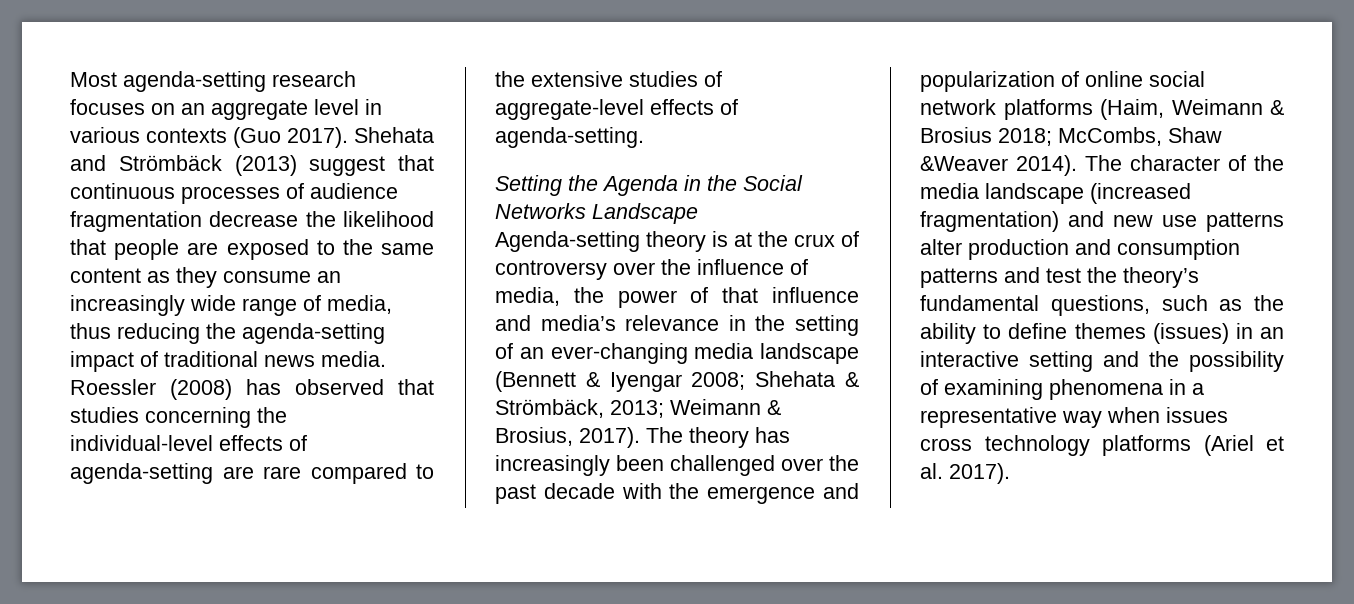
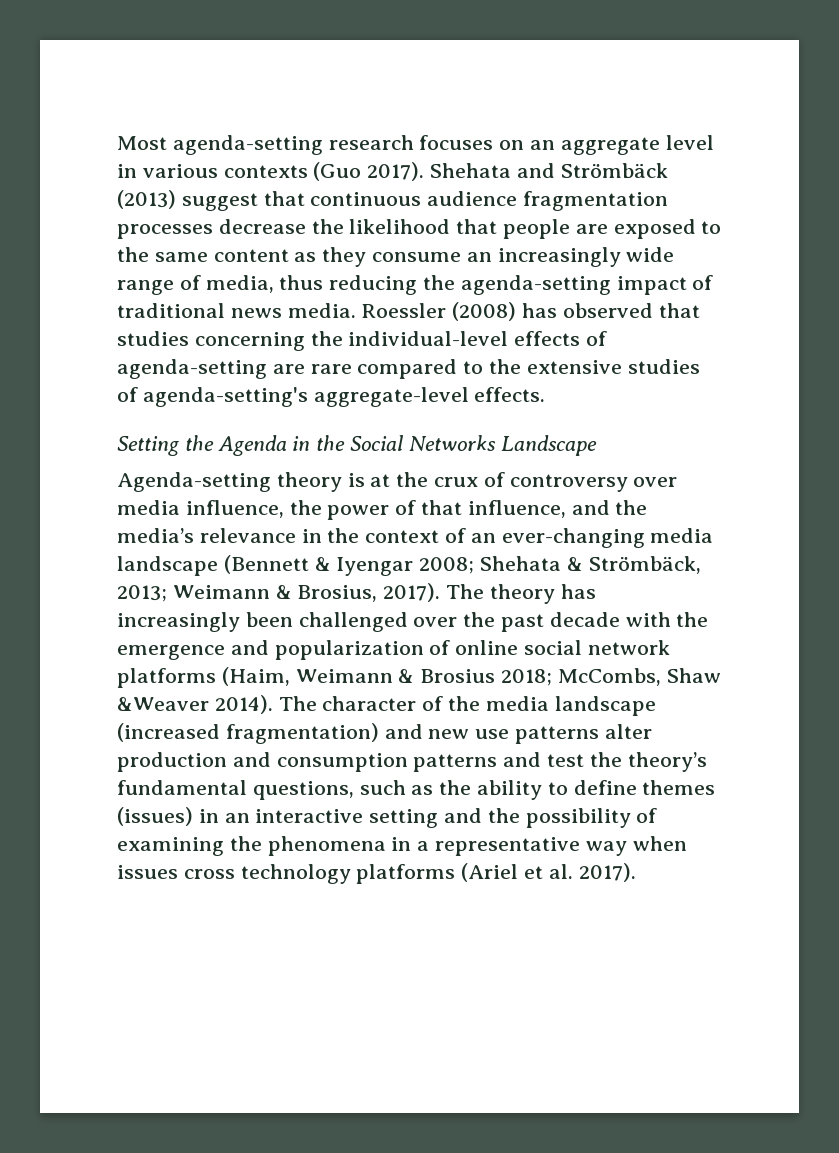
- Shehata and Strömbäck (2013) suggest that continuous processes of audience fragmentation decrease the likelihood that people are exposed to the same content as they consume an increasingly wide range of media, thus reducing the agenda-setting impact of traditional news media.
+ Shehata and Strömbäck (2013) suggest that continuous audience fragmentation processes decrease the likelihood that people are exposed to the same content as they consume an increasingly wide range of media, thus reducing the agenda-setting impact of traditional news media.
- Roessler (2008) has observed that studies concerning the individual-level effects of agenda-setting are rare compared to the extensive studies of aggregate-level effects of agenda-setting.
+ Roessler (2008) has observed that studies concerning the individual-level effects of agenda-setting are rare compared to the extensive studies of agenda-setting's aggregate-level effects.
- Agenda-setting theory is at the crux of controversy over the influence of media, the power of that influence and media’s relevance in the setting of an ever-changing media landscape (Bennett & Iyengar 2008; Shehata & Strömbäck, 2013; Weimann & Brosius, 2017).
+ Agenda-setting theory is at the crux of controversy over media influence, the power of that influence, and the media’s relevance in the context of an ever-changing media landscape (Bennett & Iyengar 2008; Shehata & Strömbäck, 2013; Weimann & Brosius, 2017).
- The character of the media landscape (increased fragmentation) and new use patterns alter production and consumption patterns and test the theory’s fundamental questions, such as the ability to define themes (issues) in an interactive setting and the possibility of examining phenomena in a representative way when issues cross technology platforms (Ariel et al. 2017).
+ The character of the media landscape (increased fragmentation) and new use patterns alter production and consumption patterns and test the theory’s fundamental questions, such as the ability to define themes (issues) in an interactive setting and the possibility of examining the phenomena in a representative way when issues cross technology platforms (Ariel et al. 2017).

